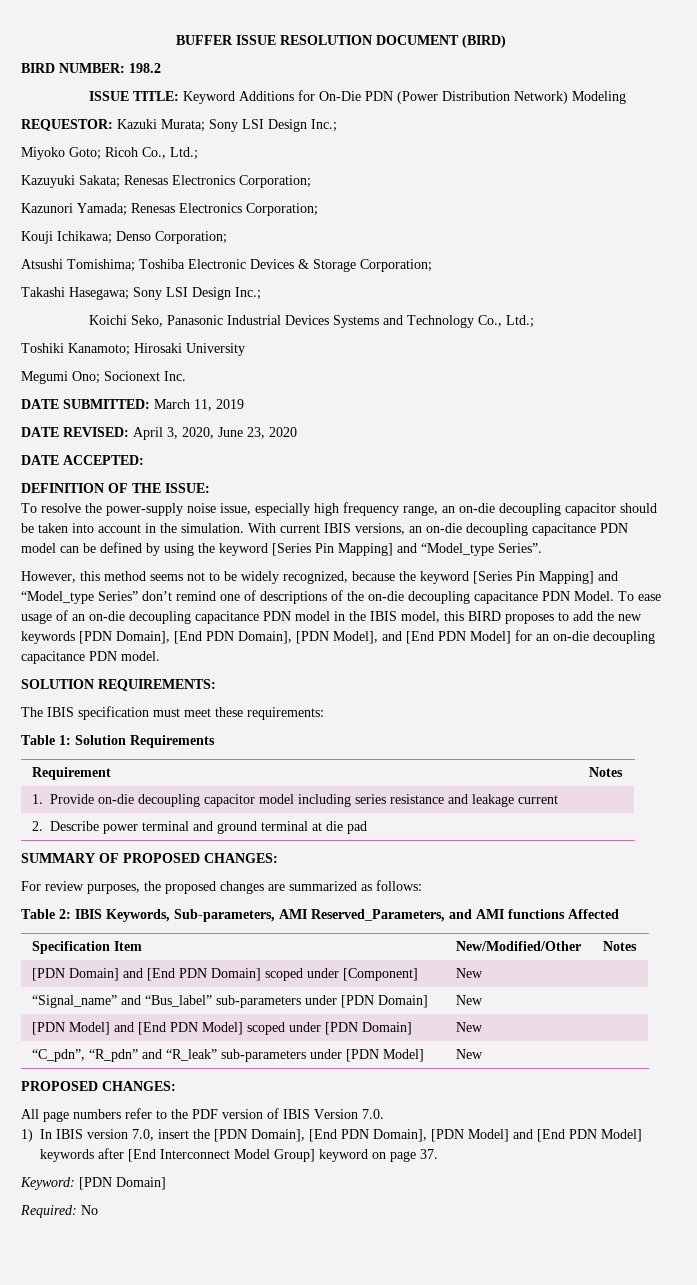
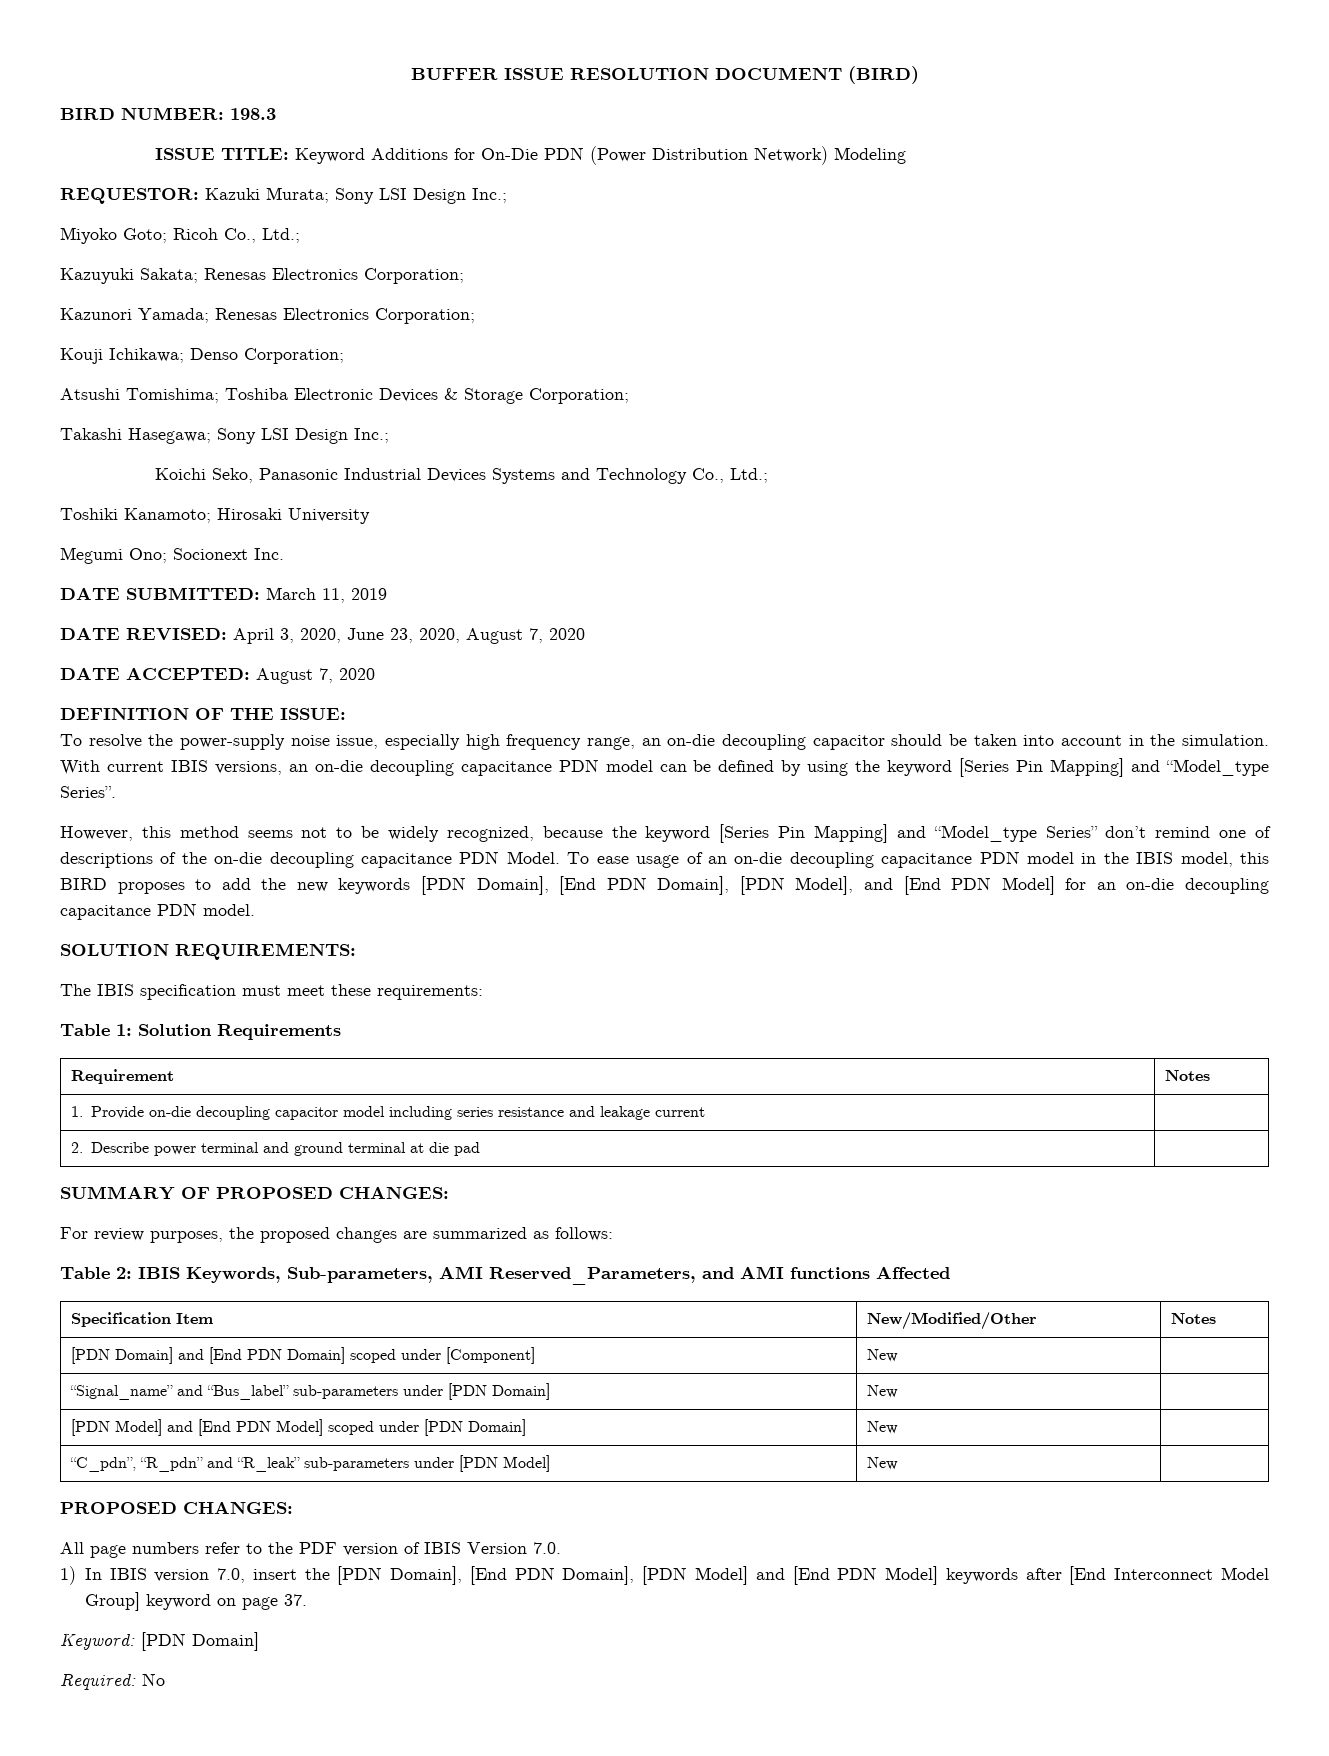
- BIRD NUMBER: 198.2
+ BIRD NUMBER: 198.3
- DATE REVISED: April 3, 2020, June 23, 2020
+ DATE REVISED: April 3, 2020, June 23, 2020, August 7, 2020
- DATE ACCEPTED:
+ DATE ACCEPTED: August 7, 2020

